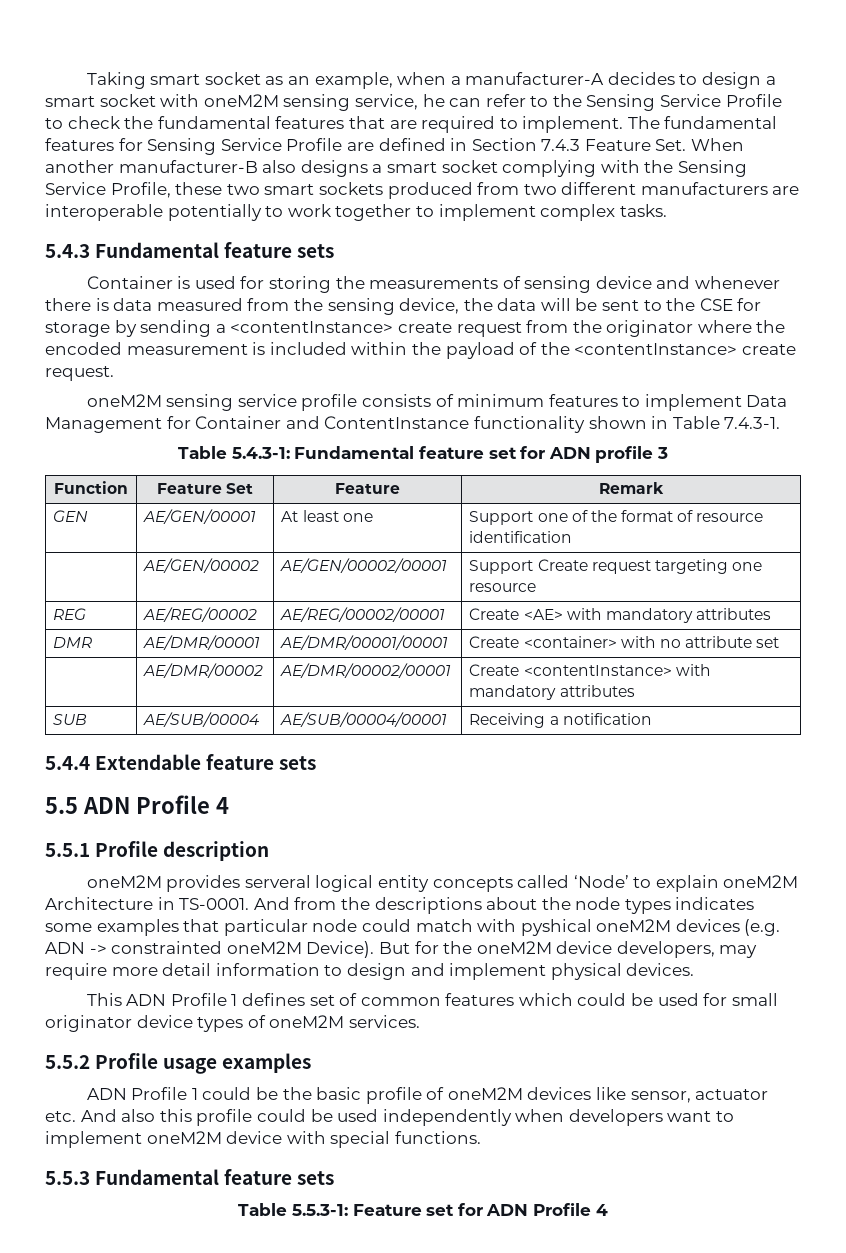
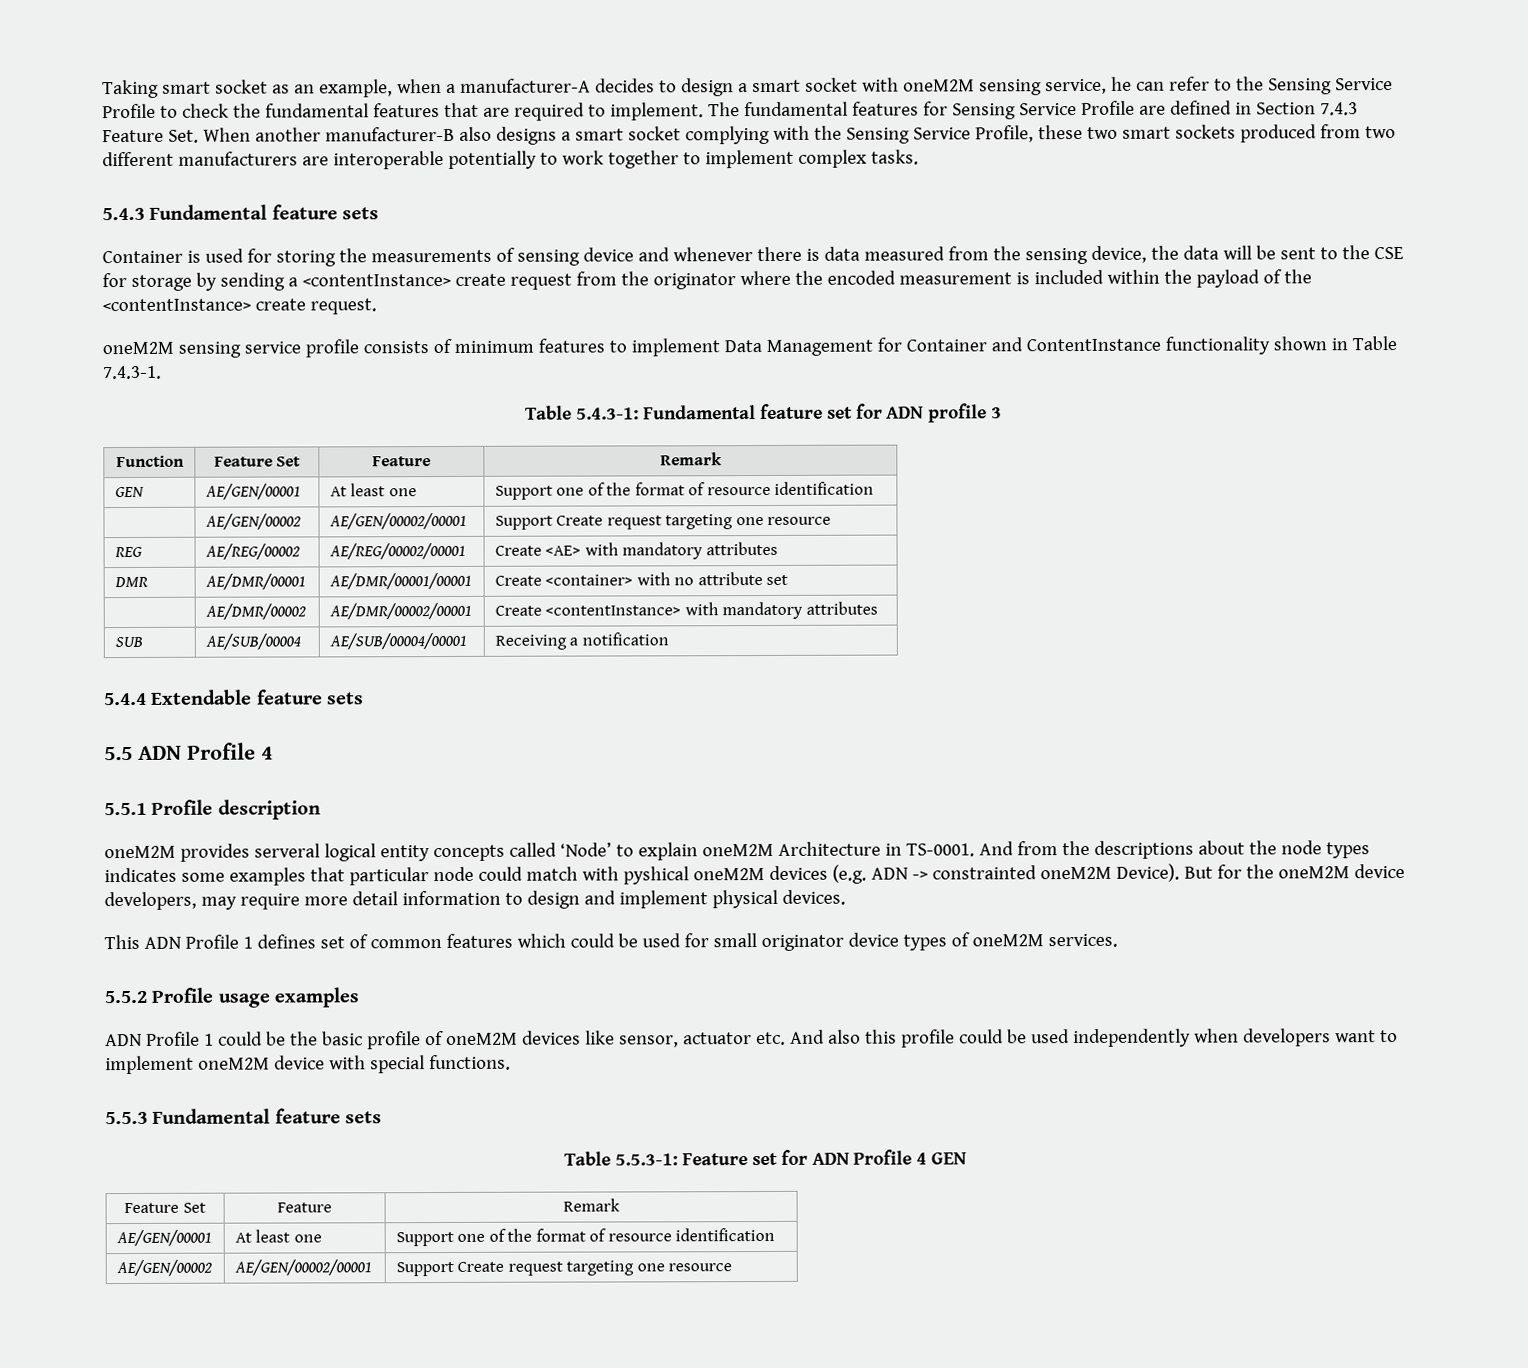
- Table 5.5.3-1: Feature set for ADN Profile 4
+ Table 5.5.3-1: Feature set for ADN Profile 4 GEN
+ Feature Set | Feature | Remark
+ AE/GEN/00001 | At least one | Support one of the format of resource identification
+ AE/GEN/00002 | AE/GEN/00002/00001 | Support Create request targeting one resource

